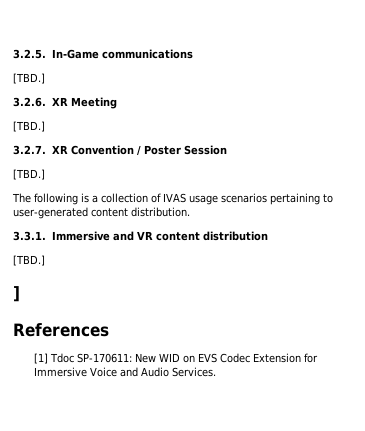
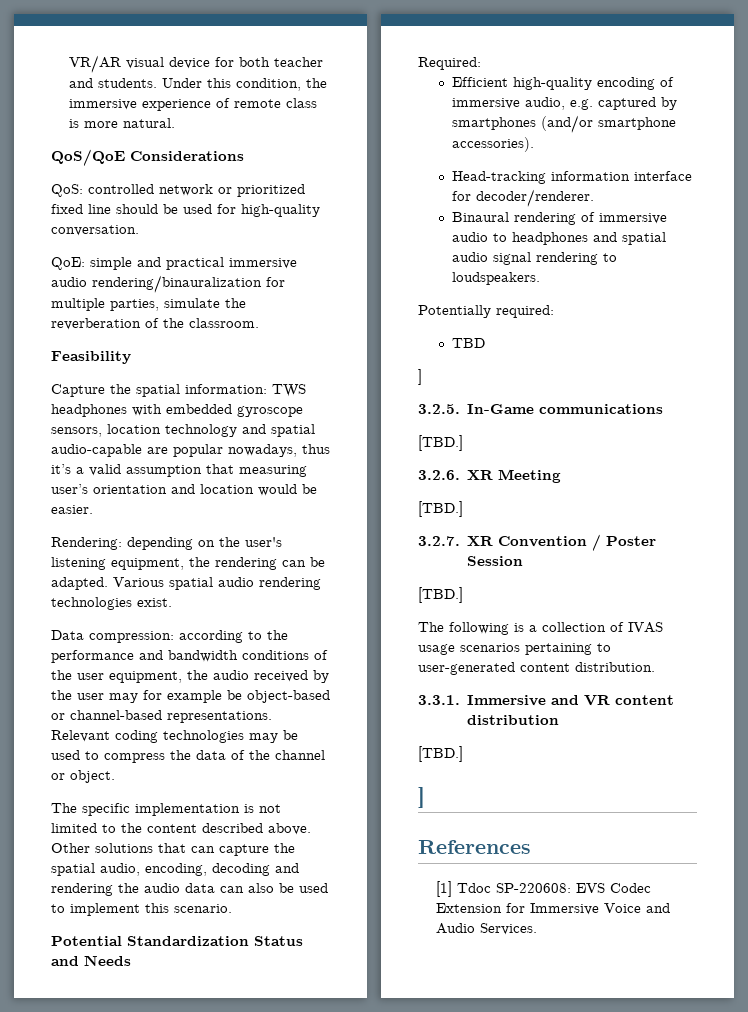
+ VR/AR visual device for both teacher and students. Under this condition, the immersive experience of remote class is more natural.
+ QoS/QoE Considerations
+ QoS: controlled network or prioritized fixed line should be used for high-quality conversation.
+ QoE: simple and practical immersive audio rendering/binauralization for multiple parties, simulate the reverberation of the classroom.
+ Feasibility
+ Capture the spatial information: TWS headphones with embedded gyroscope sensors, location technology and spatial audio-capable are popular nowadays, thus it’s a valid assumption that measuring user’s orientation and location would be easier.
+ Rendering: depending on the user's listening equipment, the rendering can be adapted. Various spatial audio rendering technologies exist.
+ Data compression: according to the performance and bandwidth conditions of the user equipment, the audio received by the user may for example be object-based or channel-based representations. Relevant coding technologies may be used to compress the data of the channel or object.
+ The specific implementation is not limited to the content described above. Other solutions that can capture the spatial audio, encoding, decoding and rendering the audio data can also be used to implement this scenario.
+ Potential Standardization Status and Needs
+ Required:
+ Efficient high-quality encoding of immersive audio, e.g. captured by smartphones (and/or smartphone accessories).
+ Head-tracking information interface for decoder/renderer.
+ Binaural rendering of immersive audio to headphones and spatial audio signal rendering to loudspeakers.
+ Potentially required:
+ TBD
+ ]
- [1] Tdoc SP-170611: New WID on EVS Codec Extension for Immersive Voice and Audio Services.
+ [1] Tdoc SP-220608: EVS Codec Extension for Immersive Voice and Audio Services.

